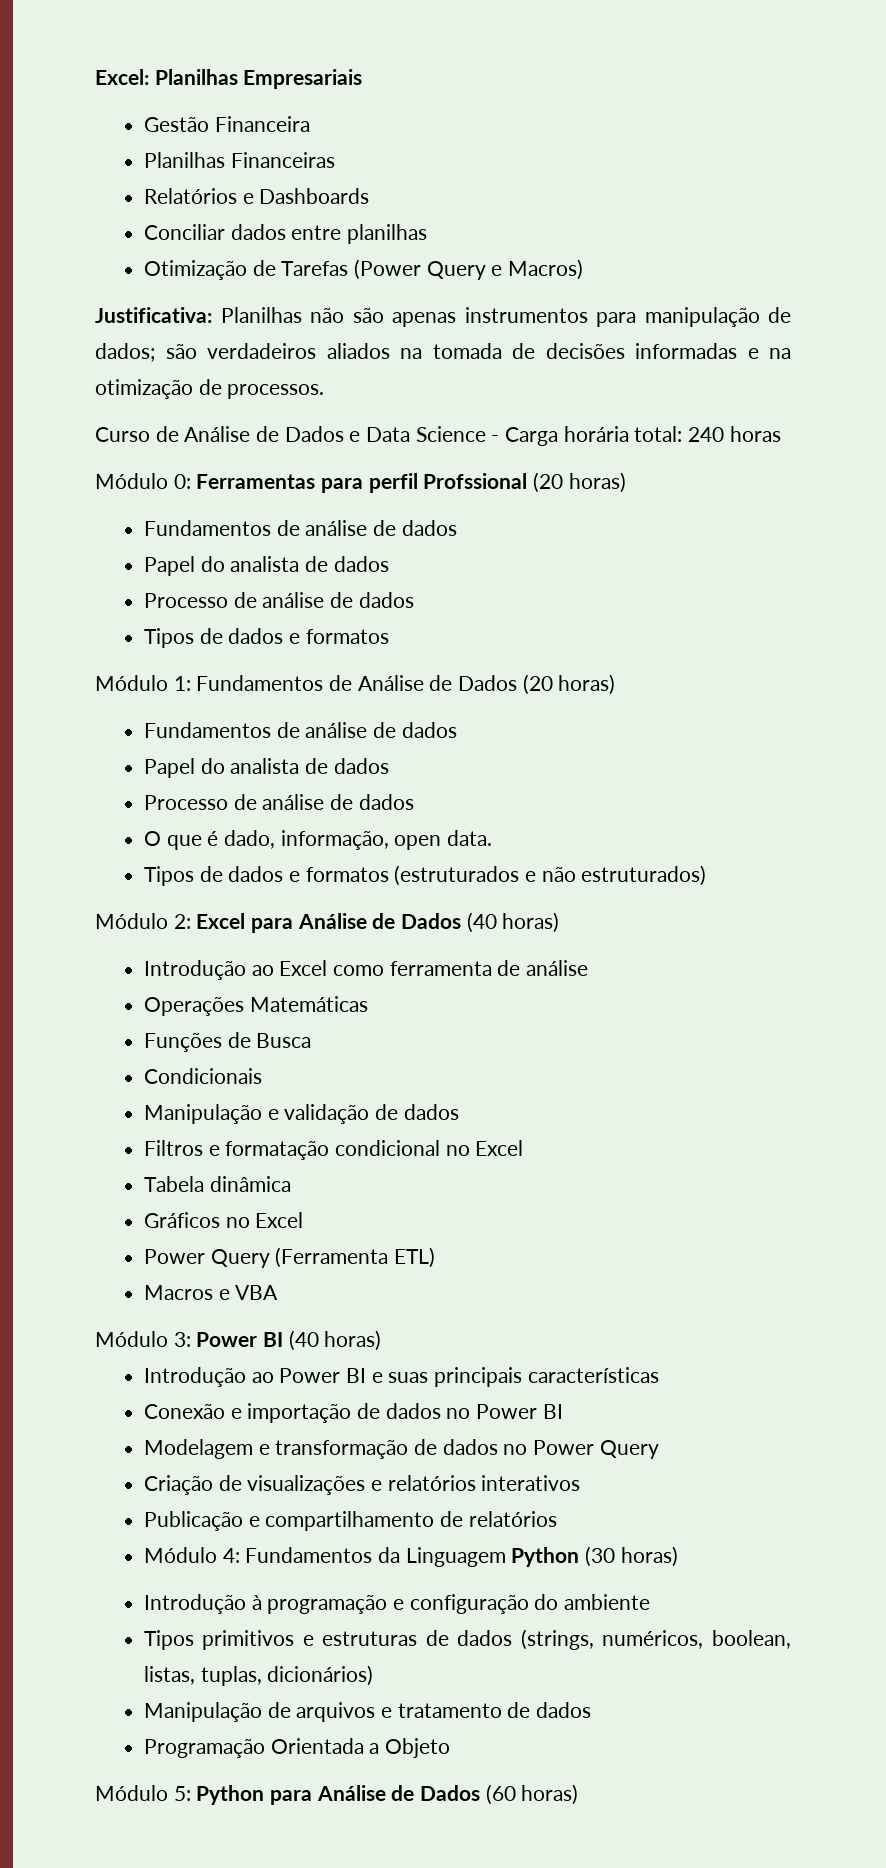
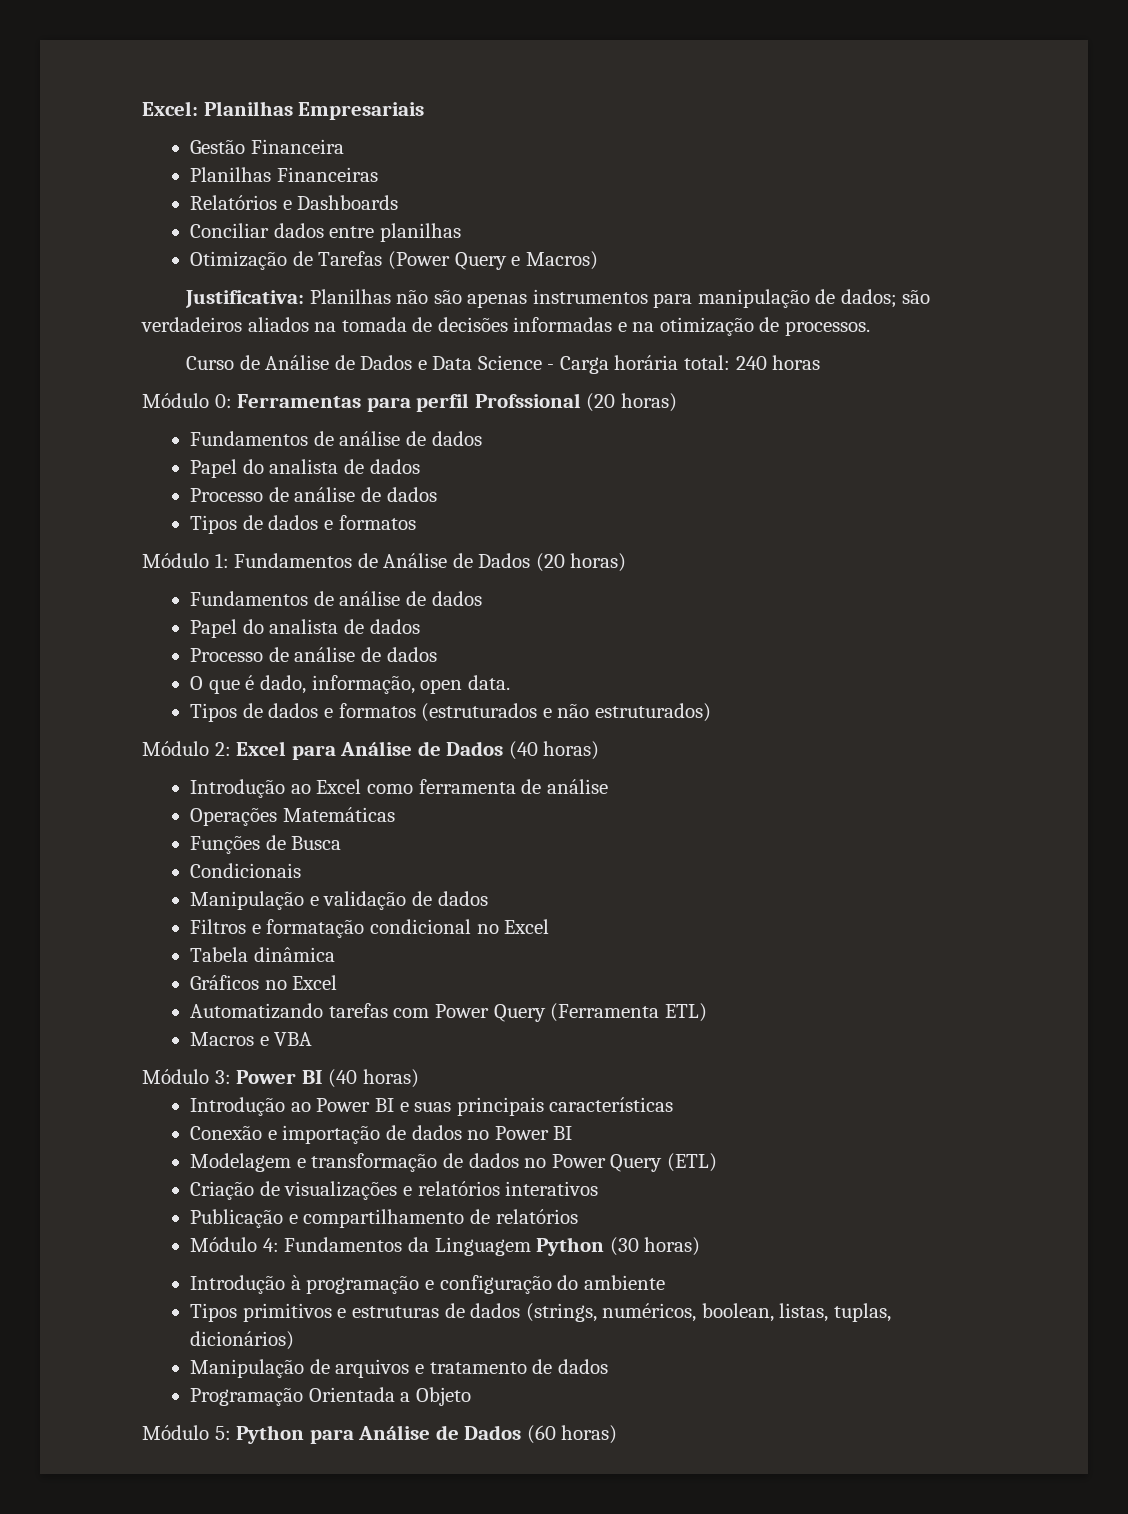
- Power Query (Ferramenta ETL)
+ Automatizando tarefas com Power Query (Ferramenta ETL)
- Modelagem e transformação de dados no Power Query
+ Modelagem e transformação de dados no Power Query (ETL)

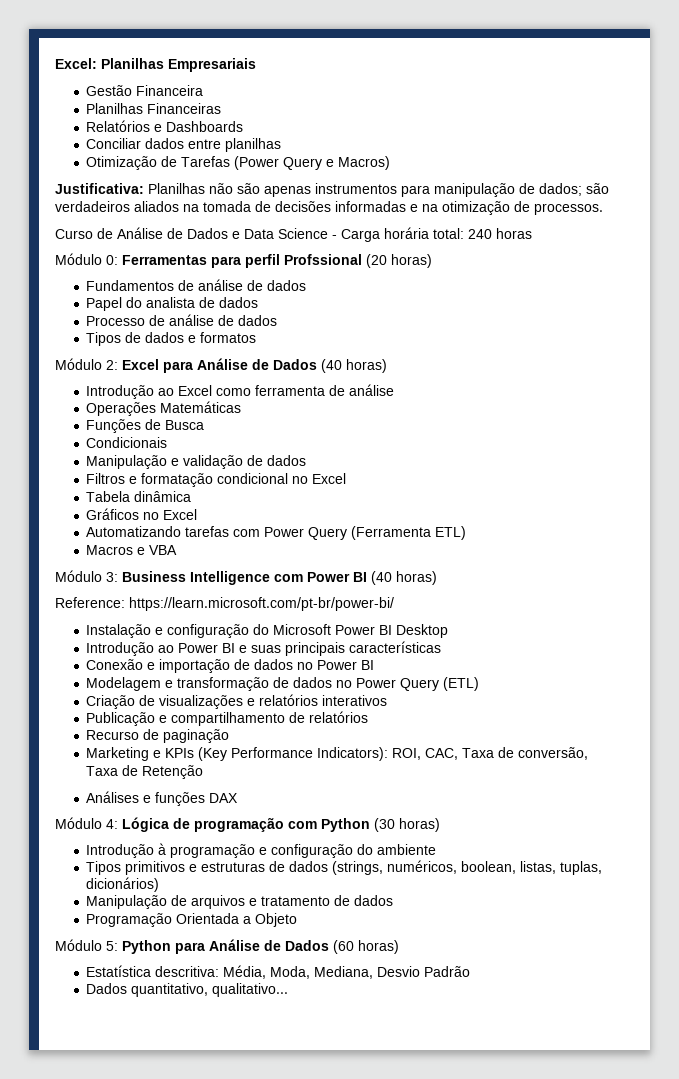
- Módulo 1: Fundamentos de Análise de Dados (20 horas)
- Fundamentos de análise de dados
- Papel do analista de dados
- Processo de análise de dados
- O que é dado, informação, open data.
- Tipos de dados e formatos (estruturados e não estruturados)
- Módulo 3: Power BI (40 horas)
+ Módulo 3: Business Intelligence com Power BI (40 horas)
+ Reference: https://learn.microsoft.com/pt-br/power-bi/
+ Instalação e configuração do Microsoft Power BI Desktop
- Módulo 4: Fundamentos da Linguagem Python (30 horas)
+ Recurso de paginação
+ Marketing e KPIs (Key Performance Indicators): ROI, CAC, Taxa de conversão, Taxa de Retenção
+ Análises e funções DAX
+ Módulo 4: Lógica de programação com Python (30 horas)
+ Estatística descritiva: Média, Moda, Mediana, Desvio Padrão
+ Dados quantitativo, qualitativo...

